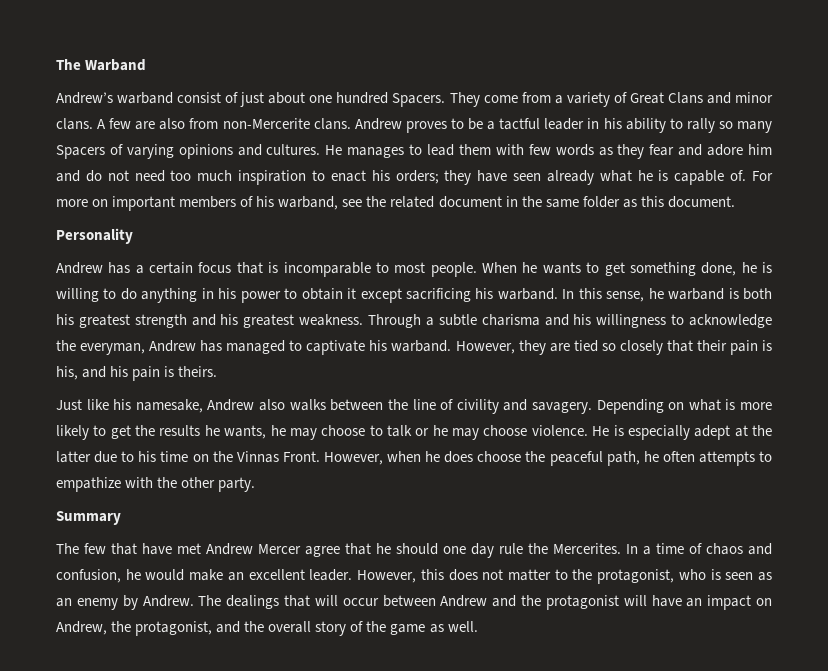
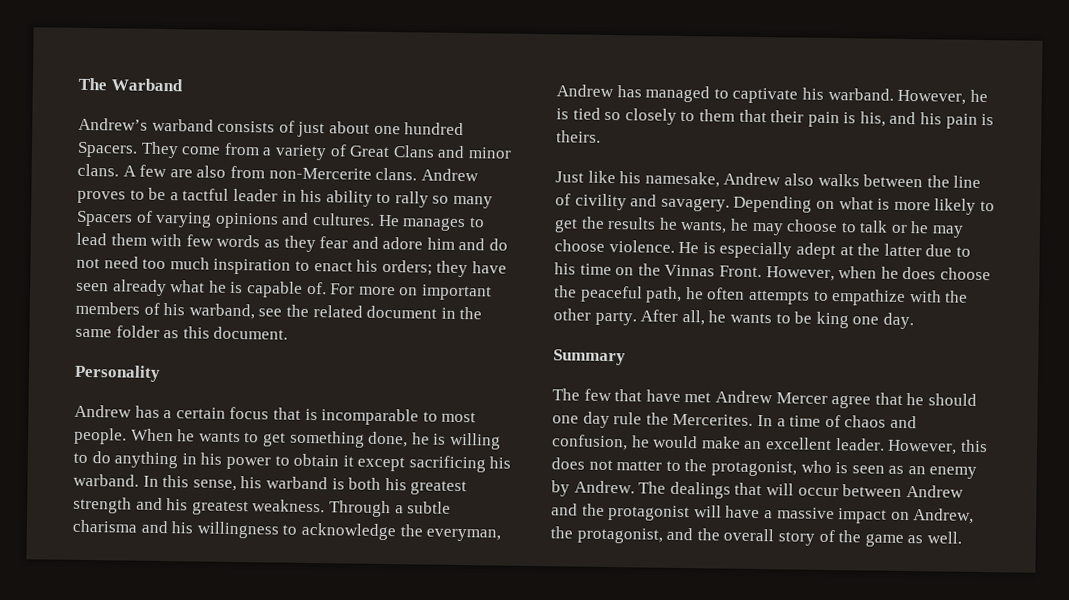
- Andrew’s warband consist of just about one hundred Spacers.
+ Andrew’s warband consists of just about one hundred Spacers.
- In this sense, he warband is both his greatest strength and his greatest weakness.
+ In this sense, his warband is both his greatest strength and his greatest weakness.
- However, they are tied so closely that their pain is his, and his pain is theirs.
+ However, he is tied so closely to them that their pain is his, and his pain is theirs.
+ After all, he wants to be king one day.
- The dealings that will occur between Andrew and the protagonist will have an impact on Andrew, the protagonist, and the overall story of the game as well.
+ The dealings that will occur between Andrew and the protagonist will have a massive impact on Andrew, the protagonist, and the overall story of the game as well.

